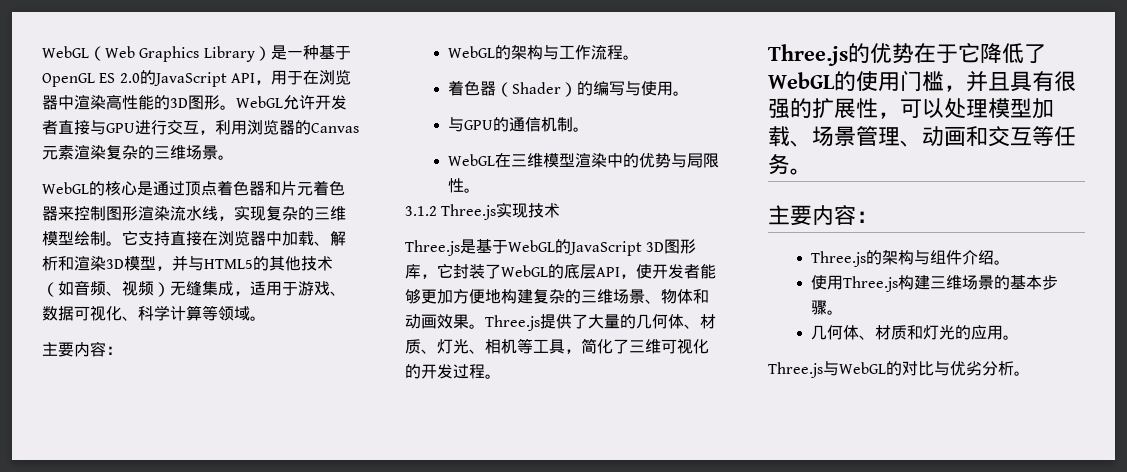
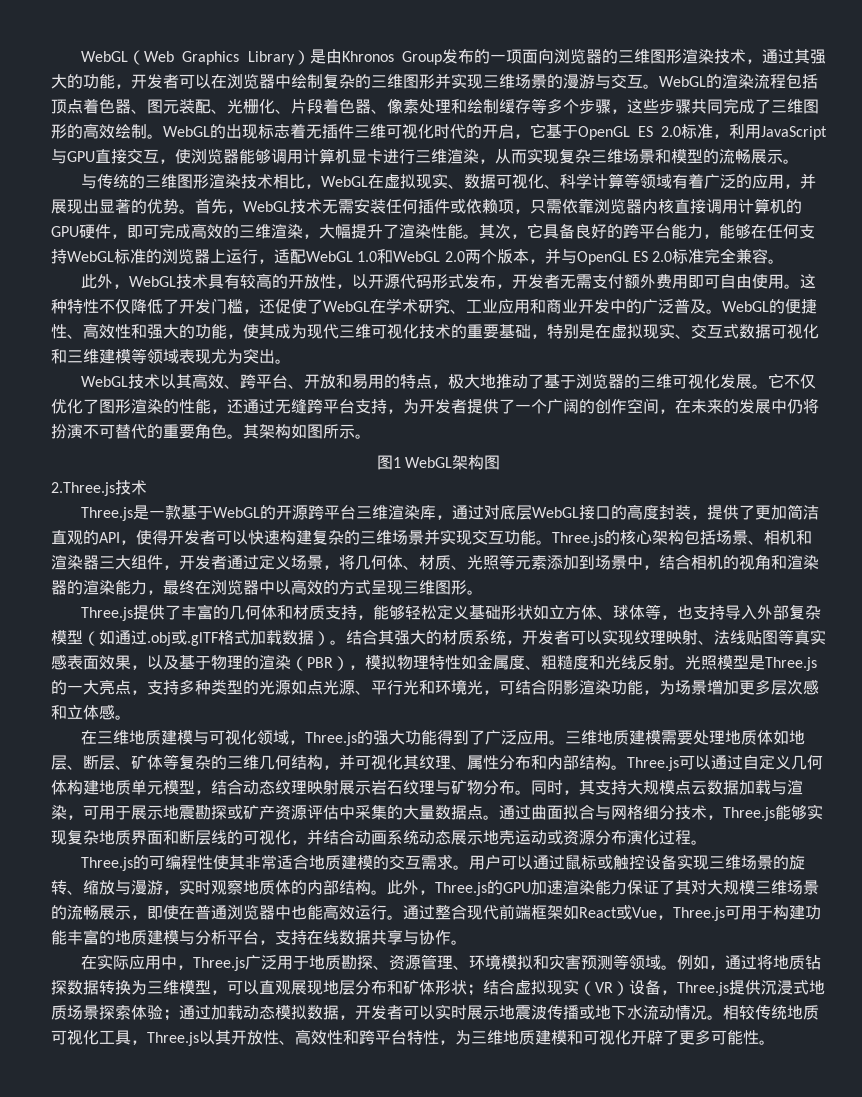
- WebGL（Web Graphics Library）是一种基于OpenGL ES 2.0的JavaScript API，用于在浏览器中渲染高性能的3D图形。WebGL允许开发者直接与GPU进行交互，利用浏览器的Canvas元素渲染复杂的三维场景。
- WebGL的核心是通过顶点着色器和片元着色器来控制图形渲染流水线，实现复杂的三维模型绘制。它支持直接在浏览器中加载、解析和渲染3D模型，并与HTML5的其他技术（如音频、视频）无缝集成，适用于游戏、数据可视化、科学计算等领域。
- 主要内容：
- WebGL的架构与工作流程。
- 着色器（Shader）的编写与使用。
- 与GPU的通信机制。
- WebGL在三维模型渲染中的优势与局限性。
- 3.1.2 Three.js实现技术
+ WebGL（Web Graphics Library）是由Khronos Group发布的一项面向浏览器的三维图形渲染技术，通过其强大的功能，开发者可以在浏览器中绘制复杂的三维图形并实现三维场景的漫游与交互。WebGL的渲染流程包括顶点着色器、图元装配、光栅化、片段着色器、像素处理和绘制缓存等多个步骤，这些步骤共同完成了三维图形的高效绘制。WebGL的出现标志着无插件三维可视化时代的开启，它基于OpenGL ES 2.0标准，利用JavaScript与GPU直接交互，使浏览器能够调用计算机显卡进行三维渲染，从而实现复杂三维场景和模型的流畅展示。
+ 与传统的三维图形渲染技术相比，WebGL在虚拟现实、数据可视化、科学计算等领域有着广泛的应用，并展现出显著的优势。首先，WebGL技术无需安装任何插件或依赖项，只需依靠浏览器内核直接调用计算机的GPU硬件，即可完成高效的三维渲染，大幅提升了渲染性能。其次，它具备良好的跨平台能力，能够在任何支持WebGL标准的浏览器上运行，适配WebGL 1.0和WebGL 2.0两个版本，并与OpenGL ES 2.0标准完全兼容。
+ 此外，WebGL技术具有较高的开放性，以开源代码形式发布，开发者无需支付额外费用即可自由使用。这种特性不仅降低了开发门槛，还促使了WebGL在学术研究、工业应用和商业开发中的广泛普及。WebGL的便捷性、高效性和强大的功能，使其成为现代三维可视化技术的重要基础，特别是在虚拟现实、交互式数据可视化和三维建模等领域表现尤为突出。
+ WebGL技术以其高效、跨平台、开放和易用的特点，极大地推动了基于浏览器的三维可视化发展。它不仅优化了图形渲染的性能，还通过无缝跨平台支持，为开发者提供了一个广阔的创作空间，在未来的发展中仍将扮演不可替代的重要角色。其架构如图所示。
+ 图1 WebGL架构图
+ 2.Three.js技术
- Three.js是基于WebGL的JavaScript 3D图形库，它封装了WebGL的底层API，使开发者能够更加方便地构建复杂的三维场景、物体和动画效果。Three.js提供了大量的几何体、材质、灯光、相机等工具，简化了三维可视化的开发过程。
- Three.js的优势在于它降低了WebGL的使用门槛，并且具有很强的扩展性，可以处理模型加载、场景管理、动画和交互等任务。
- 主要内容：
- Three.js的架构与组件介绍。
- 使用Three.js构建三维场景的基本步骤。
- 几何体、材质和灯光的应用。
- Three.js与WebGL的对比与优劣分析。
+ Three.js是一款基于WebGL的开源跨平台三维渲染库，通过对底层WebGL接口的高度封装，提供了更加简洁直观的API，使得开发者可以快速构建复杂的三维场景并实现交互功能。Three.js的核心架构包括场景、相机和渲染器三大组件，开发者通过定义场景，将几何体、材质、光照等元素添加到场景中，结合相机的视角和渲染器的渲染能力，最终在浏览器中以高效的方式呈现三维图形。
+ Three.js提供了丰富的几何体和材质支持，能够轻松定义基础形状如立方体、球体等，也支持导入外部复杂模型（如通过.obj或.glTF格式加载数据）。结合其强大的材质系统，开发者可以实现纹理映射、法线贴图等真实感表面效果，以及基于物理的渲染（PBR），模拟物理特性如金属度、粗糙度和光线反射。光照模型是Three.js的一大亮点，支持多种类型的光源如点光源、平行光和环境光，可结合阴影渲染功能，为场景增加更多层次感和立体感。
+ 在三维地质建模与可视化领域，Three.js的强大功能得到了广泛应用。三维地质建模需要处理地质体如地层、断层、矿体等复杂的三维几何结构，并可视化其纹理、属性分布和内部结构。Three.js可以通过自定义几何体构建地质单元模型，结合动态纹理映射展示岩石纹理与矿物分布。同时，其支持大规模点云数据加载与渲染，可用于展示地震勘探或矿产资源评估中采集的大量数据点。通过曲面拟合与网格细分技术，Three.js能够实现复杂地质界面和断层线的可视化，并结合动画系统动态展示地壳运动或资源分布演化过程。
+ Three.js的可编程性使其非常适合地质建模的交互需求。用户可以通过鼠标或触控设备实现三维场景的旋转、缩放与漫游，实时观察地质体的内部结构。此外，Three.js的GPU加速渲染能力保证了其对大规模三维场景的流畅展示，即使在普通浏览器中也能高效运行。通过整合现代前端框架如React或Vue，Three.js可用于构建功能丰富的地质建模与分析平台，支持在线数据共享与协作。
+ 在实际应用中，Three.js广泛用于地质勘探、资源管理、环境模拟和灾害预测等领域。例如，通过将地质钻探数据转换为三维模型，可以直观展现地层分布和矿体形状；结合虚拟现实（VR）设备，Three.js提供沉浸式地质场景探索体验；通过加载动态模拟数据，开发者可以实时展示地震波传播或地下水流动情况。相较传统地质可视化工具，Three.js以其开放性、高效性和跨平台特性，为三维地质建模和可视化开辟了更多可能性。

